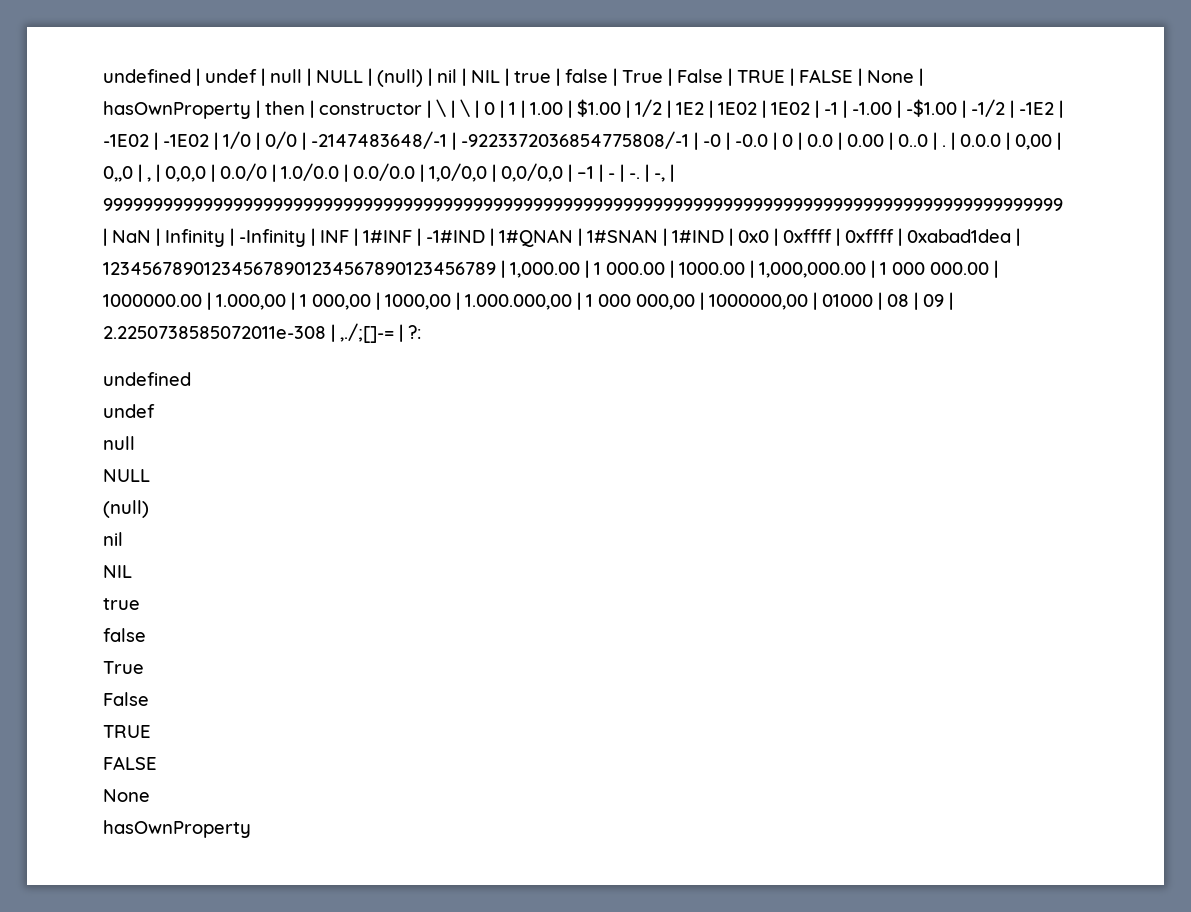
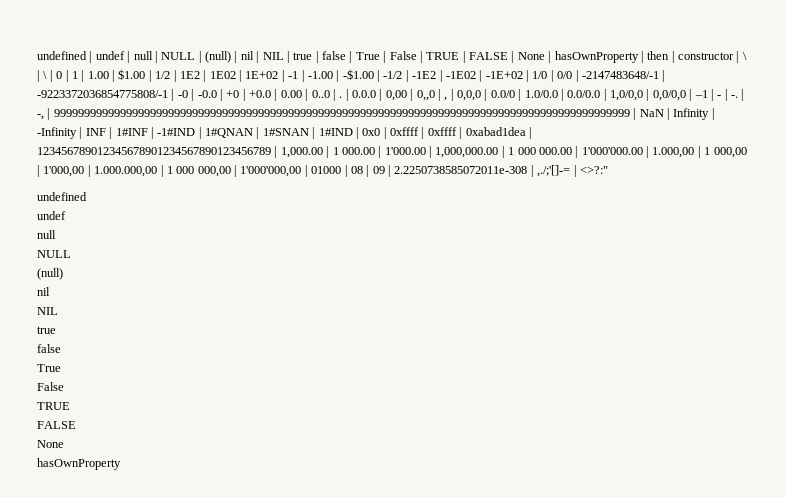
- undefined | undef | null | NULL | (null) | nil | NIL | true | false | True | False | TRUE | FALSE | None | hasOwnProperty | then | constructor | \ | \ | 0 | 1 | 1.00 | $1.00 | 1/2 | 1E2 | 1E02 | 1E02 | -1 | -1.00 | -$1.00 | -1/2 | -1E2 | -1E02 | -1E02 | 1/0 | 0/0 | -2147483648/-1 | -9223372036854775808/-1 | -0 | -0.0 | 0 | 0.0 | 0.00 | 0..0 | .
+ undefined | undef | null | NULL | (null) | nil | NIL | true | false | True | False | TRUE | FALSE | None | hasOwnProperty | then | constructor | \ | \ | 0 | 1 | 1.00 | $1.00 | 1/2 | 1E2 | 1E02 | 1E+02 | -1 | -1.00 | -$1.00 | -1/2 | -1E2 | -1E02 | -1E+02 | 1/0 | 0/0 | -2147483648/-1 | -9223372036854775808/-1 | -0 | -0.0 | +0 | +0.0 | 0.00 | 0..0 | .
- | -, | 999999999999999999999999999999999999999999999999999999999999999999999999999999999999999999999999 | NaN | Infinity | -Infinity | INF | 1#INF | -1#IND | 1#QNAN | 1#SNAN | 1#IND | 0x0 | 0xffff | 0xffff | 0xabad1dea | 123456789012345678901234567890123456789 | 1,000.00 | 1 000.00 | 1000.00 | 1,000,000.00 | 1 000 000.00 | 1000000.00 | 1.000,00 | 1 000,00 | 1000,00 | 1.000.000,00 | 1 000 000,00 | 1000000,00 | 01000 | 08 | 09 | 2.2250738585072011e-308 | ,./;[]-= | ?:
+ | -, | 999999999999999999999999999999999999999999999999999999999999999999999999999999999999999999999999 | NaN | Infinity | -Infinity | INF | 1#INF | -1#IND | 1#QNAN | 1#SNAN | 1#IND | 0x0 | 0xffff | 0xffff | 0xabad1dea | 123456789012345678901234567890123456789 | 1,000.00 | 1 000.00 | 1'000.00 | 1,000,000.00 | 1 000 000.00 | 1'000'000.00 | 1.000,00 | 1 000,00 | 1'000,00 | 1.000.000,00 | 1 000 000,00 | 1'000'000,00 | 01000 | 08 | 09 | 2.2250738585072011e-308 | ,./;'[]-= | <>?:"

